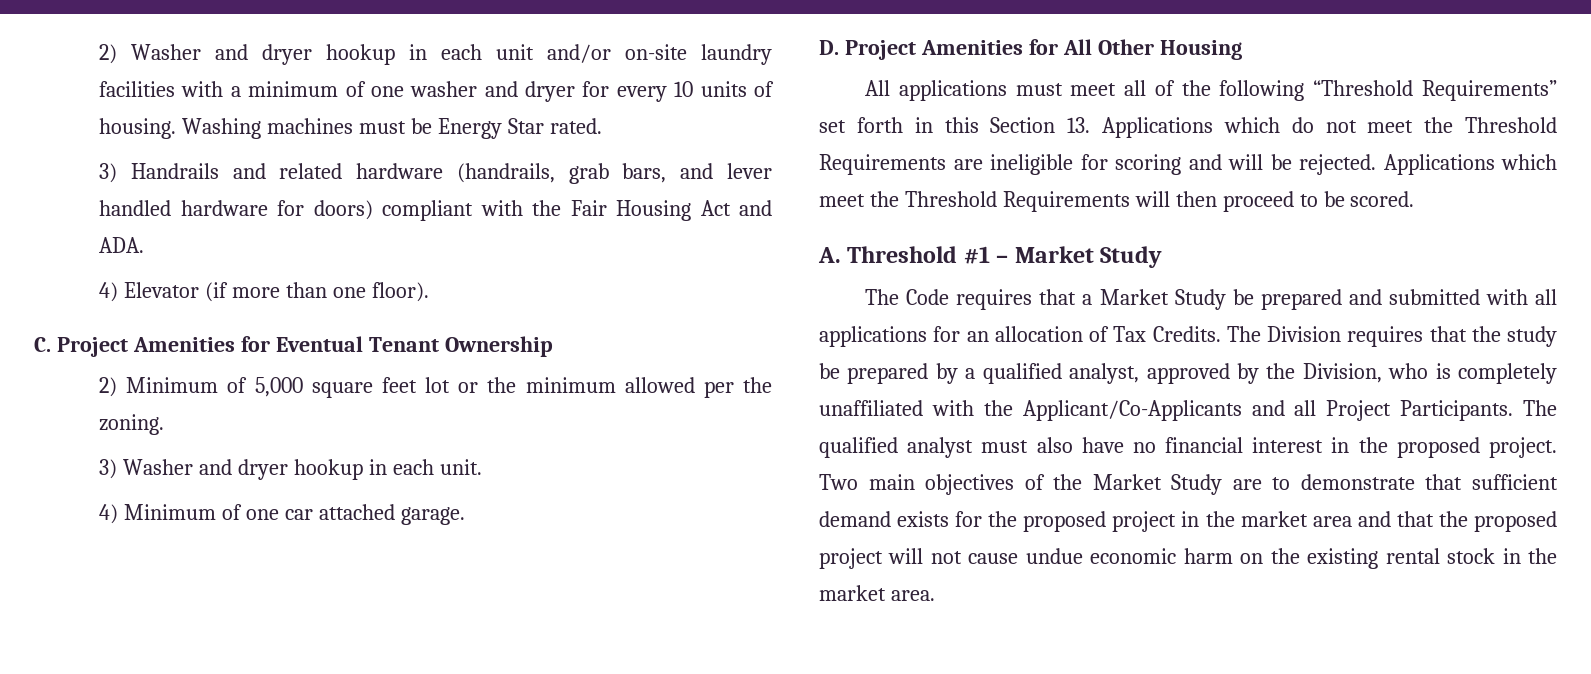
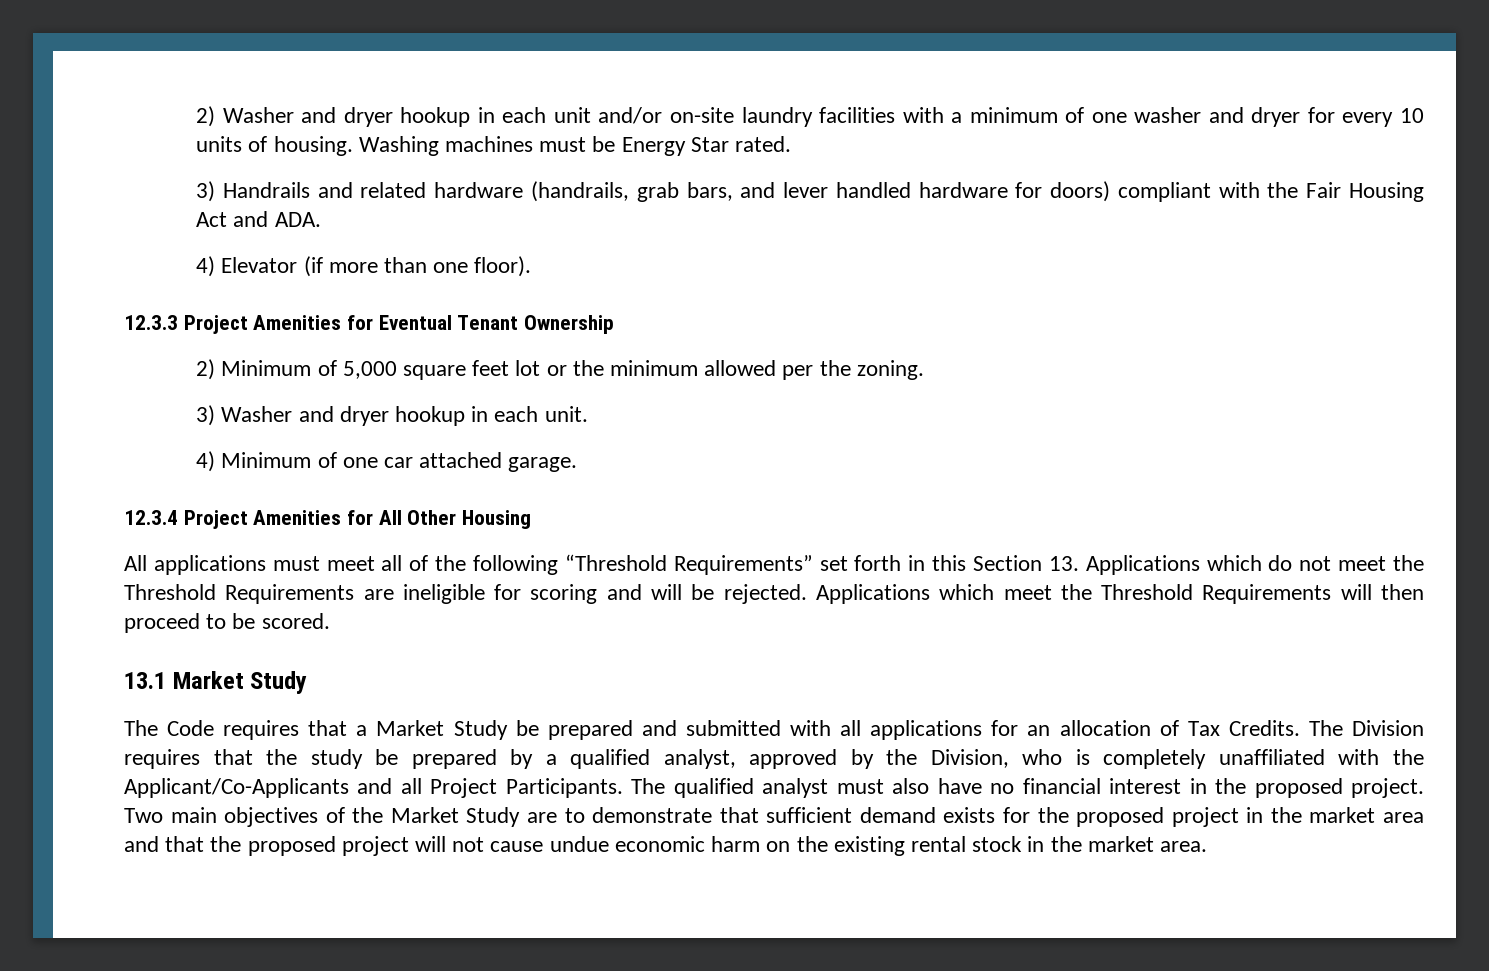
- C. Project Amenities for Eventual Tenant Ownership
+ 12.3.3 Project Amenities for Eventual Tenant Ownership
- D. Project Amenities for All Other Housing
+ 12.3.4 Project Amenities for All Other Housing
- A. Threshold #1 – Market Study
+ 13.1 Market Study

